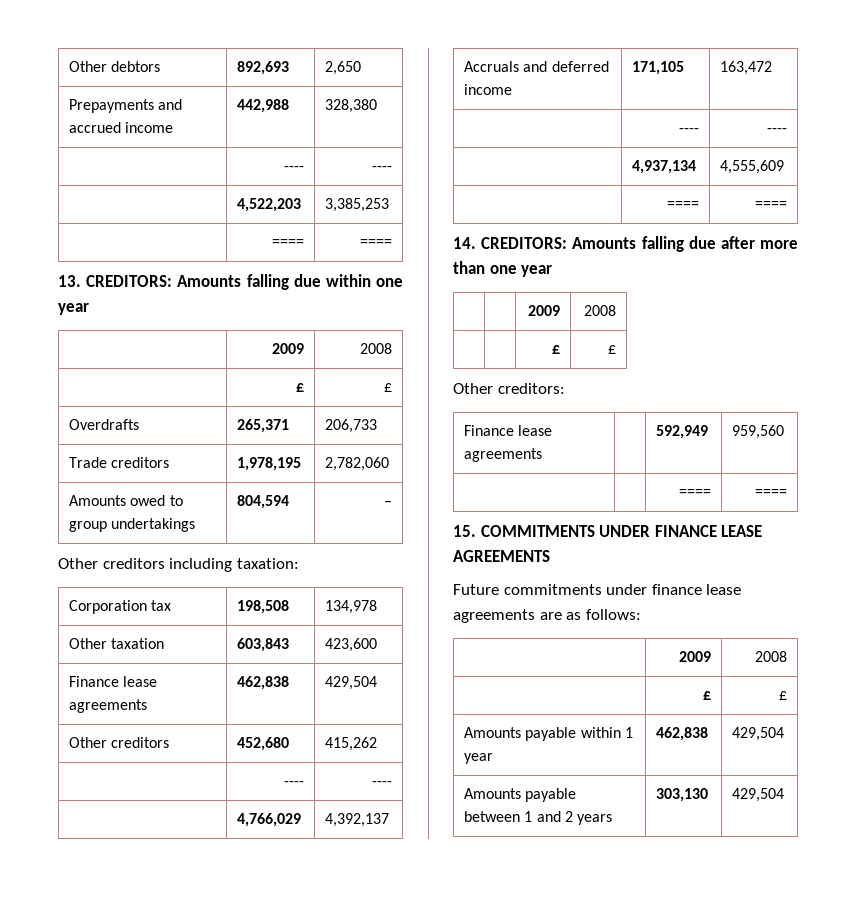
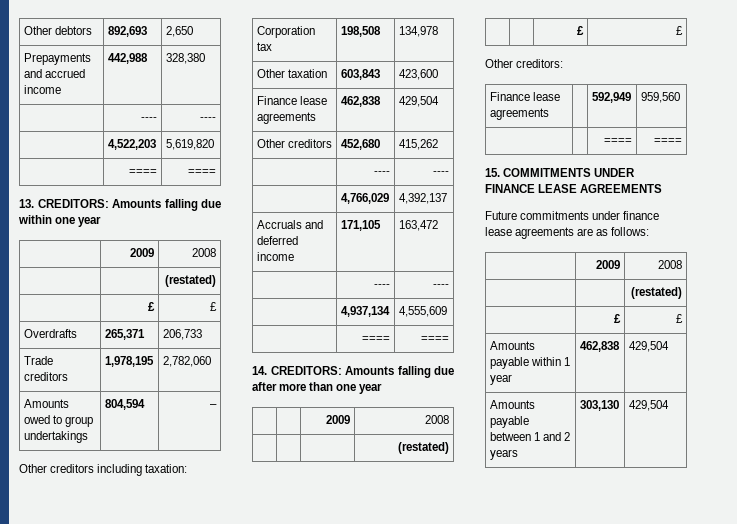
- | 4,522,203 | 3,385,253
+ | 4,522,203 | 5,619,820
  13. CREDITORS: Amounts falling due within one year
  | 2009 | 2008
+ | | (restated)
+ | | | (restated)
  Future commitments under finance lease agreements are as follows:
  | 2009 | 2008
+ | | (restated)

